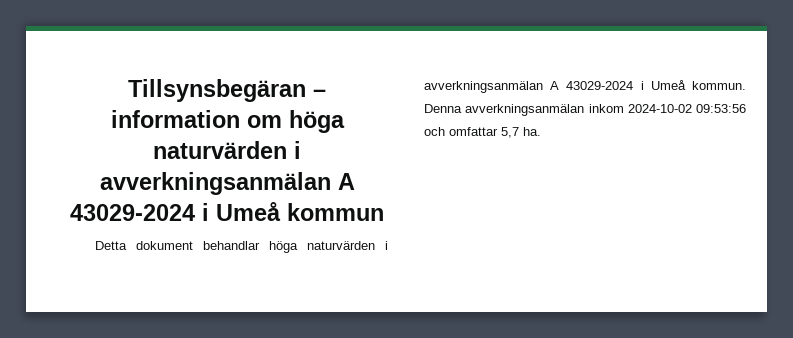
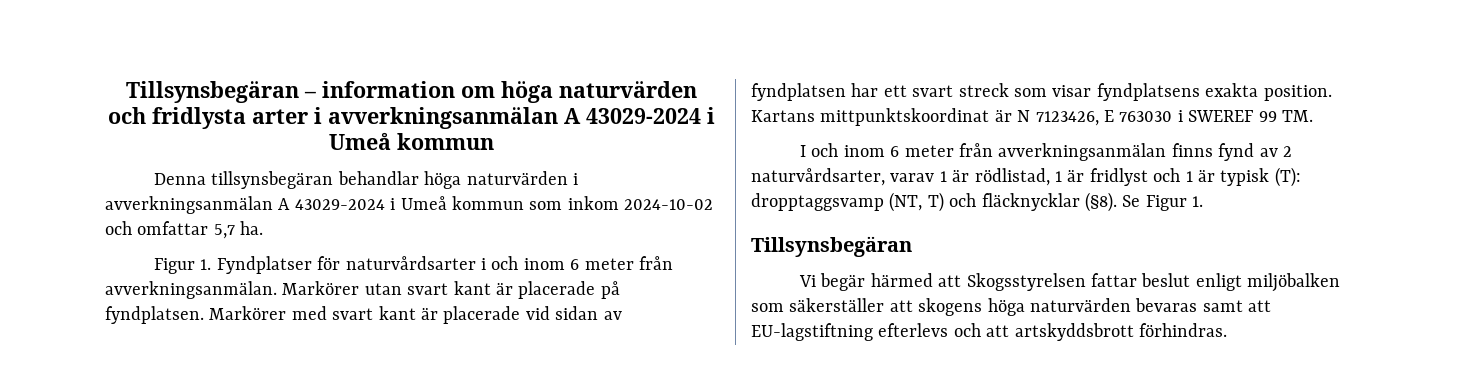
- Tillsynsbegäran – information om höga naturvärden i avverkningsanmälan A 43029-2024 i Umeå kommun
- Detta dokument behandlar höga naturvärden i avverkningsanmälan A 43029-2024 i Umeå kommun. Denna avverkningsanmälan inkom 2024-10-02 09:53:56 och omfattar 5,7 ha.
+ Tillsynsbegäran – information om höga naturvärden och fridlysta arter i avverkningsanmälan A 43029-2024 i Umeå kommun
+ Denna tillsynsbegäran behandlar höga naturvärden i avverkningsanmälan A 43029-2024 i Umeå kommun som inkom 2024-10-02 och omfattar 5,7 ha.
+ Figur 1. Fyndplatser för naturvårdsarter i och inom 6 meter från avverkningsanmälan. Markörer utan svart kant är placerade på fyndplatsen. Markörer med svart kant är placerade vid sidan av fyndplatsen har ett svart streck som visar fyndplatsens exakta position. Kartans mittpunktskoordinat är N 7123426, E 763030 i SWEREF 99 TM.
+ I och inom 6 meter från avverkningsanmälan finns fynd av 2 naturvårdsarter, varav 1 är rödlistad, 1 är fridlyst och 1 är typisk (T): dropptaggsvamp (NT, T) och fläcknycklar (§8). Se Figur 1.
+ Tillsynsbegäran
+ Vi begär härmed att Skogsstyrelsen fattar beslut enligt miljöbalken som säkerställer att skogens höga naturvärden bevaras samt att EU-lagstiftning efterlevs och att artskyddsbrott förhindras.

